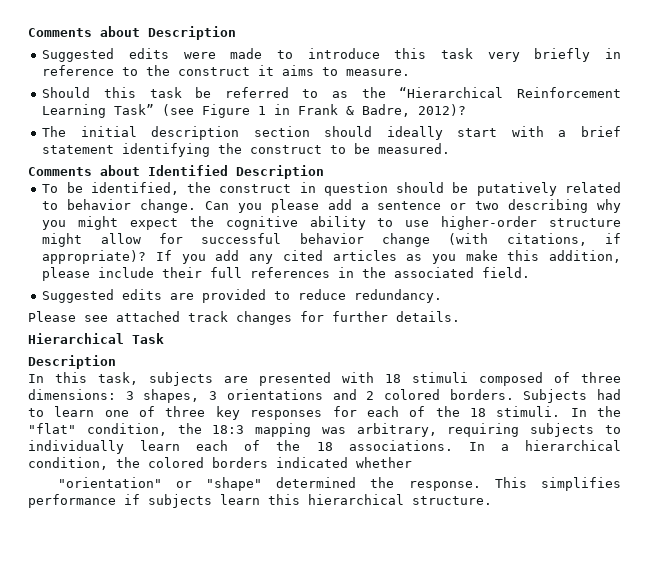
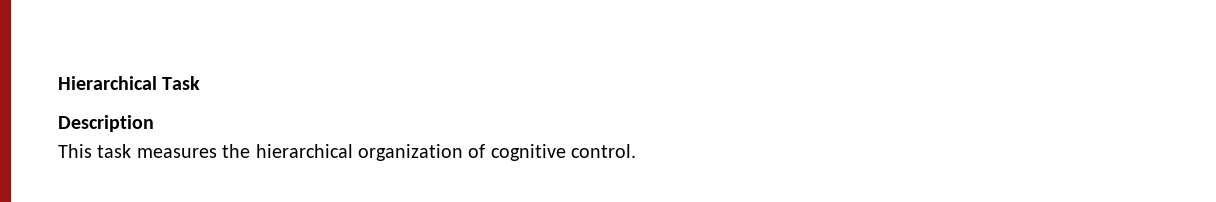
- Comments about Description
- Suggested edits were made to introduce this task very briefly in reference to the construct it aims to measure.
- Should this task be referred to as the “Hierarchical Reinforcement Learning Task” (see Figure 1 in Frank & Badre, 2012)?
- The initial description section should ideally start with a brief statement identifying the construct to be measured.
- Comments about Identified Description
- To be identified, the construct in question should be putatively related to behavior change. Can you please add a sentence or two describing why you might expect the cognitive ability to use higher-order structure might allow for successful behavior change (with citations, if appropriate)? If you add any cited articles as you make this addition, please include their full references in the associated field.
- Suggested edits are provided to reduce redundancy.
- Please see attached track changes for further details.
  Hierarchical Task
  Description
- In this task, subjects are presented with 18 stimuli composed of three dimensions: 3 shapes, 3 orientations and 2 colored borders. Subjects had to learn one of three key responses for each of the 18 stimuli. In the "flat" condition, the 18:3 mapping was arbitrary, requiring subjects to individually learn each of the 18 associations. In a hierarchical condition, the colored borders indicated whether
- "orientation" or "shape" determined the response. This simplifies performance if subjects learn this hierarchical structure.
+ This task measures the hierarchical organization of cognitive control.

